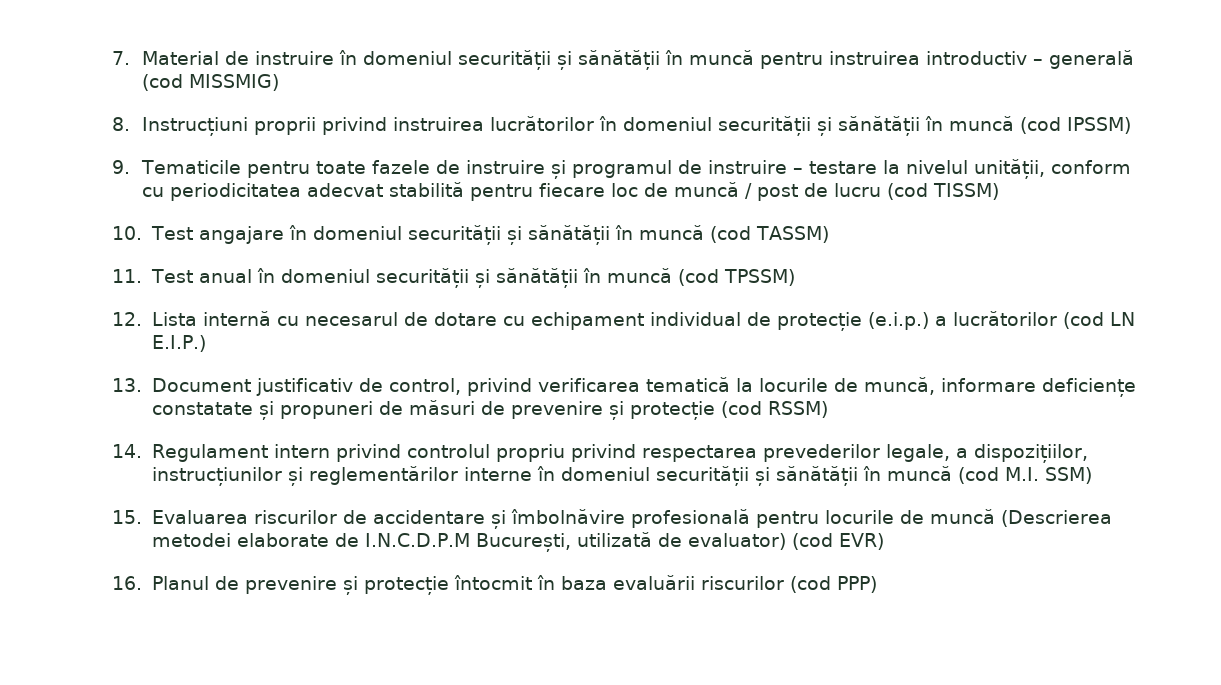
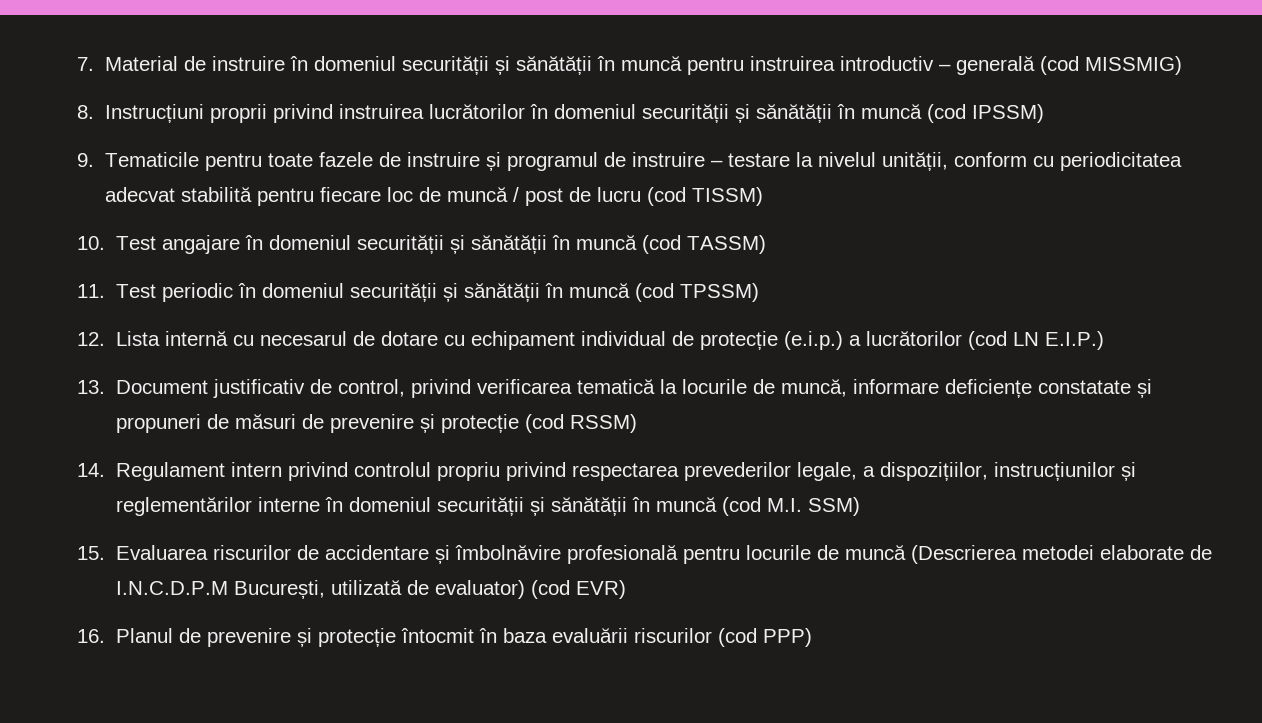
- 11. Test anual în domeniul securității și sănătății în muncă (cod TPSSM)
+ 11. Test periodic în domeniul securității și sănătății în muncă (cod TPSSM)

